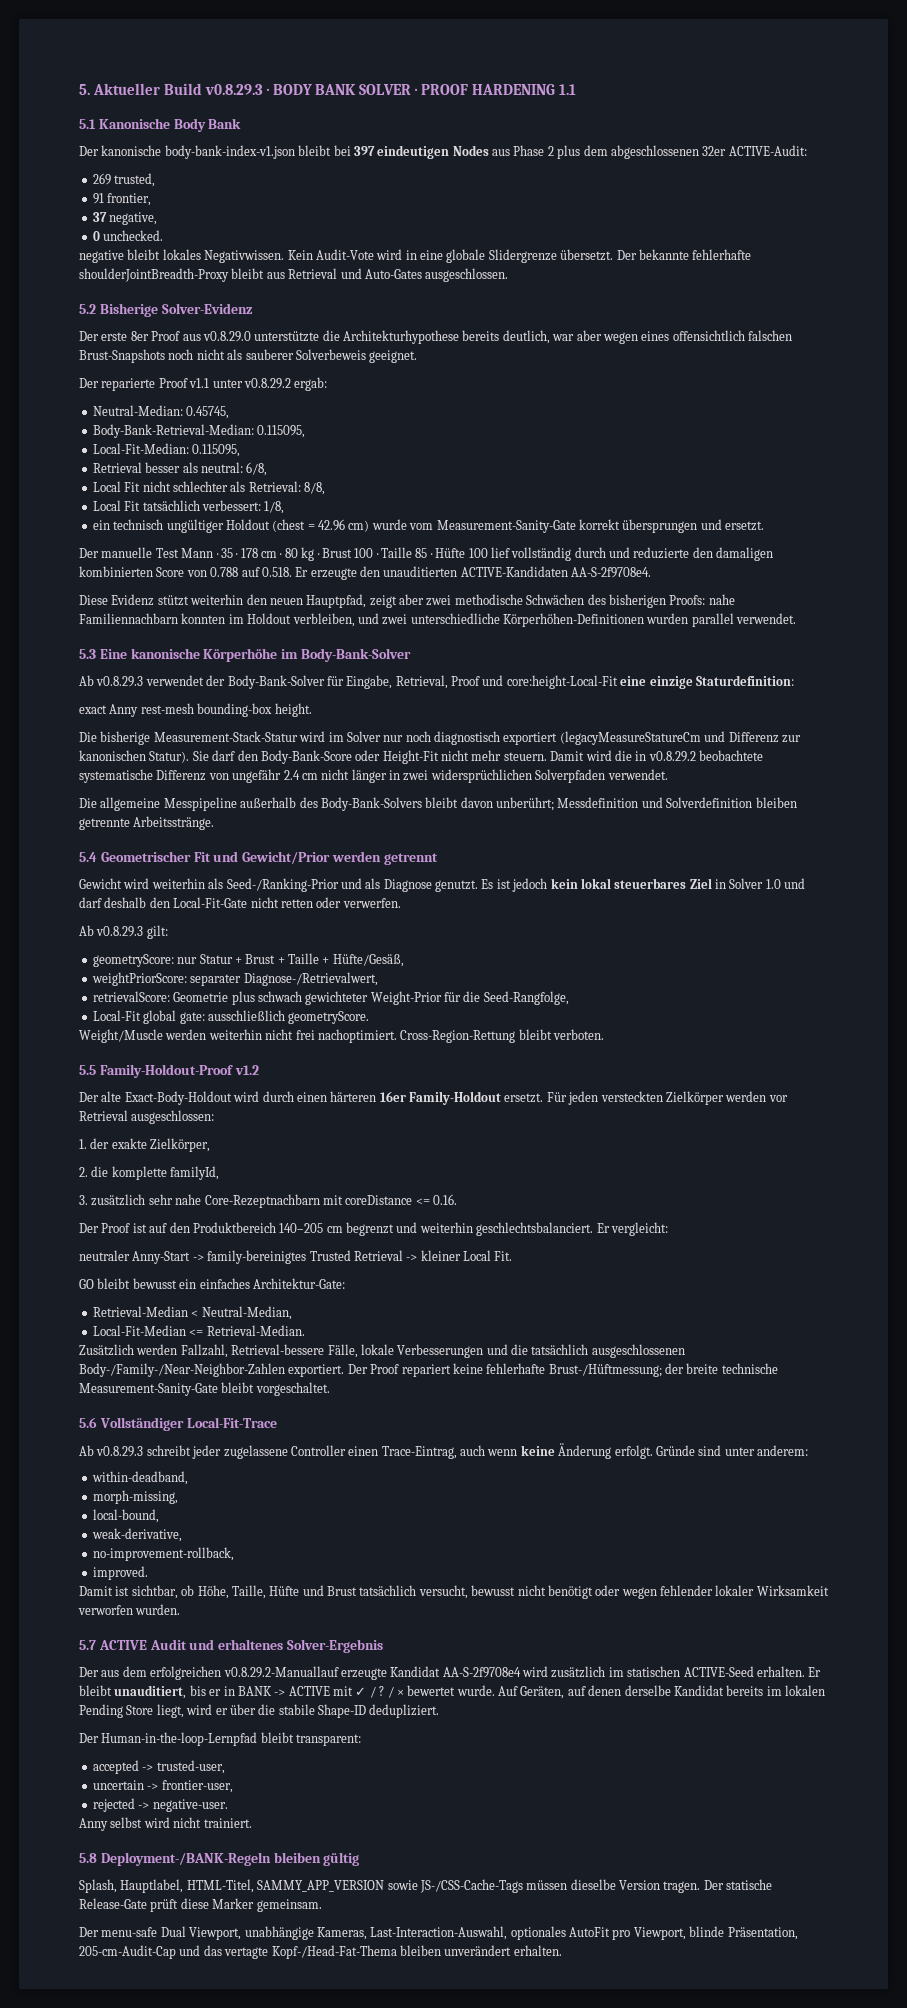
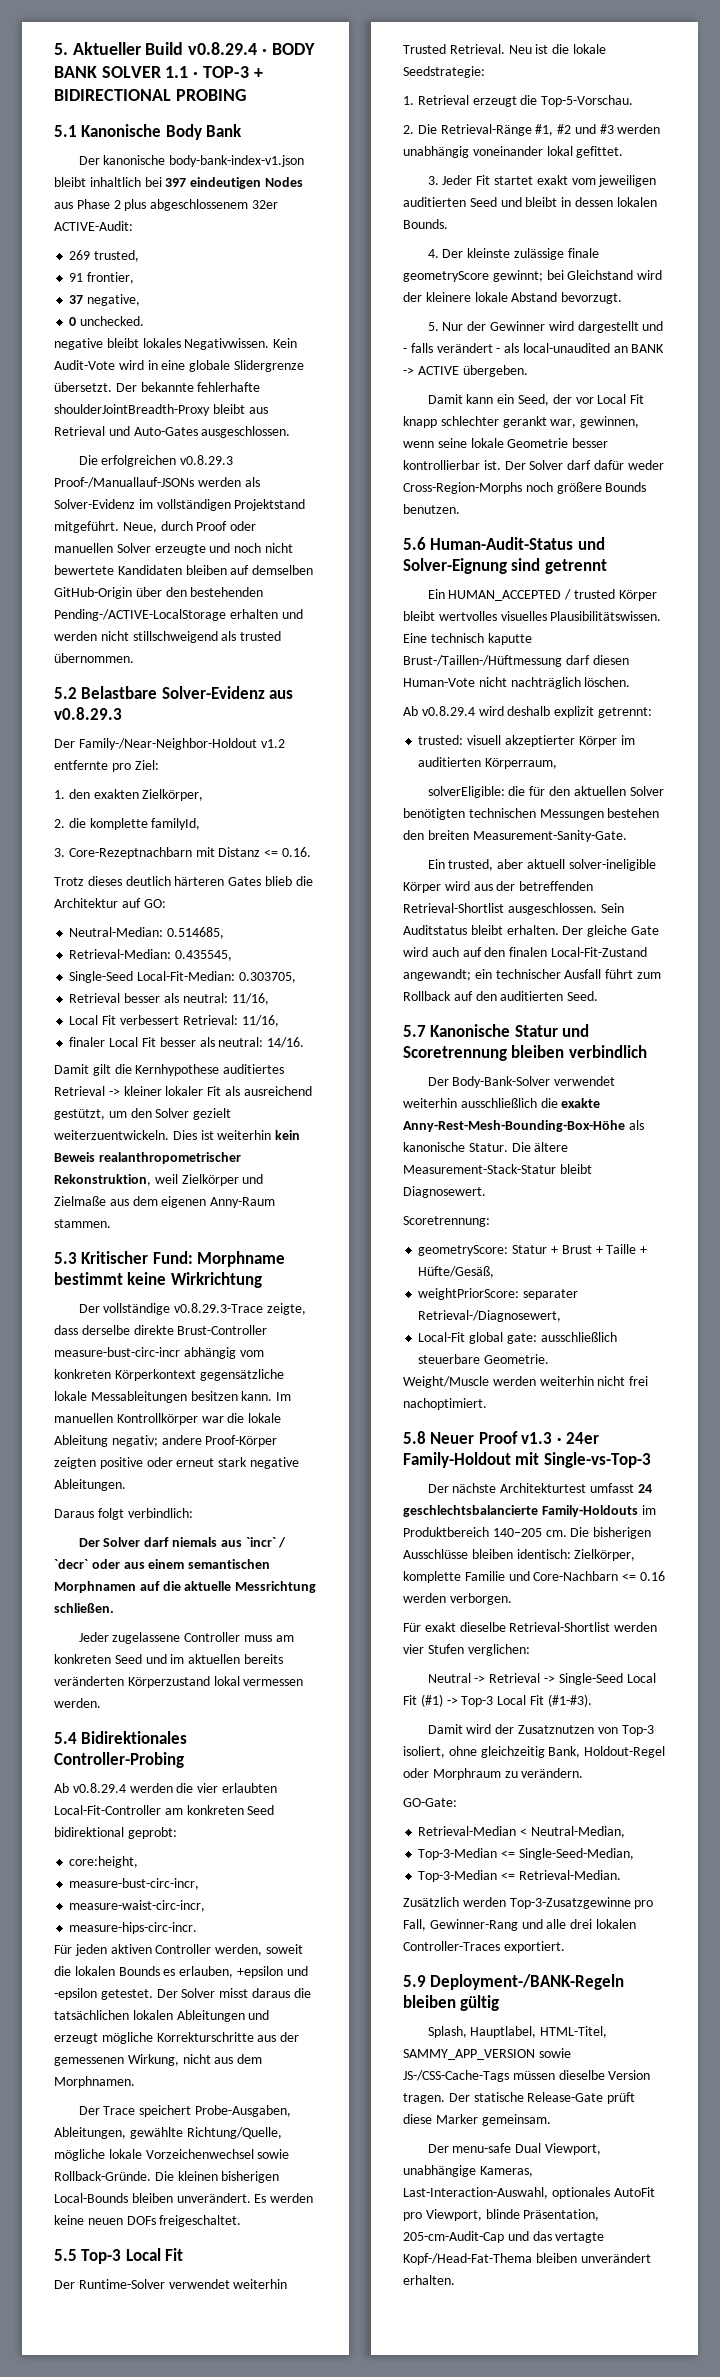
- 5. Aktueller Build v0.8.29.3 · BODY BANK SOLVER · PROOF HARDENING 1.1
+ 5. Aktueller Build v0.8.29.4 · BODY BANK SOLVER 1.1 · TOP-3 + BIDIRECTIONAL PROBING
- Der kanonische body-bank-index-v1.json bleibt bei 397 eindeutigen Nodes aus Phase 2 plus dem abgeschlossenen 32er ACTIVE-Audit:
+ Der kanonische body-bank-index-v1.json bleibt inhaltlich bei 397 eindeutigen Nodes aus Phase 2 plus abgeschlossenem 32er ACTIVE-Audit:
+ Die erfolgreichen v0.8.29.3 Proof-/Manuallauf-JSONs werden als Solver-Evidenz im vollständigen Projektstand mitgeführt. Neue, durch Proof oder manuellen Solver erzeugte und noch nicht bewertete Kandidaten bleiben auf demselben GitHub-Origin über den bestehenden Pending-/ACTIVE-LocalStorage erhalten und werden nicht stillschweigend als trusted übernommen.
- 5.2 Bisherige Solver-Evidenz
- Der erste 8er Proof aus v0.8.29.0 unterstützte die Architekturhypothese bereits deutlich, war aber wegen eines offensichtlich falschen Brust-Snapshots noch nicht als sauberer Solverbeweis geeignet.
- Der reparierte Proof v1.1 unter v0.8.29.2 ergab:
- Neutral-Median: 0.45745,
- Body-Bank-Retrieval-Median: 0.115095,
- Local-Fit-Median: 0.115095,
+ 5.2 Belastbare Solver-Evidenz aus v0.8.29.3
+ Der Family-/Near-Neighbor-Holdout v1.2 entfernte pro Ziel:
+ 1. den exakten Zielkörper,
+ 2. die komplette familyId,
+ 3. Core-Rezeptnachbarn mit Distanz <= 0.16.
+ Trotz dieses deutlich härteren Gates blieb die Architektur auf GO:
+ Neutral-Median: 0.514685,
+ Retrieval-Median: 0.435545,
+ Single-Seed Local-Fit-Median: 0.303705,
- Retrieval besser als neutral: 6/8,
- Local Fit nicht schlechter als Retrieval: 8/8,
- Local Fit tatsächlich verbessert: 1/8,
- ein technisch ungültiger Holdout (chest = 42.96 cm) wurde vom Measurement-Sanity-Gate korrekt übersprungen und ersetzt.
- Der manuelle Test Mann · 35 · 178 cm · 80 kg · Brust 100 · Taille 85 · Hüfte 100 lief vollständig durch und reduzierte den damaligen kombinierten Score von 0.788 auf 0.518. Er erzeugte den unauditierten ACTIVE-Kandidaten AA-S-2f9708e4.
- Diese Evidenz stützt weiterhin den neuen Hauptpfad, zeigt aber zwei methodische Schwächen des bisherigen Proofs: nahe Familiennachbarn konnten im Holdout verbleiben, und zwei unterschiedliche Körperhöhen-Definitionen wurden parallel verwendet.
- 5.3 Eine kanonische Körperhöhe im Body-Bank-Solver
- Ab v0.8.29.3 verwendet der Body-Bank-Solver für Eingabe, Retrieval, Proof und core:height-Local-Fit eine einzige Staturdefinition:
- exact Anny rest-mesh bounding-box height.
- Die bisherige Measurement-Stack-Statur wird im Solver nur noch diagnostisch exportiert (legacyMeasureStatureCm und Differenz zur kanonischen Statur). Sie darf den Body-Bank-Score oder Height-Fit nicht mehr steuern. Damit wird die in v0.8.29.2 beobachtete systematische Differenz von ungefähr 2.4 cm nicht länger in zwei widersprüchlichen Solverpfaden verwendet.
- Die allgemeine Messpipeline außerhalb des Body-Bank-Solvers bleibt davon unberührt; Messdefinition und Solverdefinition bleiben getrennte Arbeitsstränge.
- 5.4 Geometrischer Fit und Gewicht/Prior werden getrennt
- Gewicht wird weiterhin als Seed-/Ranking-Prior und als Diagnose genutzt. Es ist jedoch kein lokal steuerbares Ziel in Solver 1.0 und darf deshalb den Local-Fit-Gate nicht retten oder verwerfen.
- Ab v0.8.29.3 gilt:
+ Retrieval besser als neutral: 11/16,
+ Local Fit verbessert Retrieval: 11/16,
+ finaler Local Fit besser als neutral: 14/16.
+ Damit gilt die Kernhypothese auditiertes Retrieval -> kleiner lokaler Fit als ausreichend gestützt, um den Solver gezielt weiterzuentwickeln. Dies ist weiterhin kein Beweis realanthropometrischer Rekonstruktion, weil Zielkörper und Zielmaße aus dem eigenen Anny-Raum stammen.
+ 5.3 Kritischer Fund: Morphname bestimmt keine Wirkrichtung
+ Der vollständige v0.8.29.3-Trace zeigte, dass derselbe direkte Brust-Controller measure-bust-circ-incr abhängig vom konkreten Körperkontext gegensätzliche lokale Messableitungen besitzen kann. Im manuellen Kontrollkörper war die lokale Ableitung negativ; andere Proof-Körper zeigten positive oder erneut stark negative Ableitungen.
+ Daraus folgt verbindlich:
+ Der Solver darf niemals aus `incr` / `decr` oder aus einem semantischen Morphnamen auf die aktuelle Messrichtung schließen.
+ Jeder zugelassene Controller muss am konkreten Seed und im aktuellen bereits veränderten Körperzustand lokal vermessen werden.
+ 5.4 Bidirektionales Controller-Probing
+ Ab v0.8.29.4 werden die vier erlaubten Local-Fit-Controller am konkreten Seed bidirektional geprobt:
+ core:height,
+ measure-bust-circ-incr,
+ measure-waist-circ-incr,
+ measure-hips-circ-incr.
+ Für jeden aktiven Controller werden, soweit die lokalen Bounds es erlauben, +epsilon und -epsilon getestet. Der Solver misst daraus die tatsächlichen lokalen Ableitungen und erzeugt mögliche Korrekturschritte aus der gemessenen Wirkung, nicht aus dem Morphnamen.
+ Der Trace speichert Probe-Ausgaben, Ableitungen, gewählte Richtung/Quelle, mögliche lokale Vorzeichenwechsel sowie Rollback-Gründe. Die kleinen bisherigen Local-Bounds bleiben unverändert. Es werden keine neuen DOFs freigeschaltet.
+ 5.5 Top-3 Local Fit
+ Der Runtime-Solver verwendet weiterhin Trusted Retrieval. Neu ist die lokale Seedstrategie:
+ 1. Retrieval erzeugt die Top-5-Vorschau.
+ 2. Die Retrieval-Ränge #1, #2 und #3 werden unabhängig voneinander lokal gefittet.
+ 3. Jeder Fit startet exakt vom jeweiligen auditierten Seed und bleibt in dessen lokalen Bounds.
+ 4. Der kleinste zulässige finale geometryScore gewinnt; bei Gleichstand wird der kleinere lokale Abstand bevorzugt.
+ 5. Nur der Gewinner wird dargestellt und - falls verändert - als local-unaudited an BANK -> ACTIVE übergeben.
+ Damit kann ein Seed, der vor Local Fit knapp schlechter gerankt war, gewinnen, wenn seine lokale Geometrie besser kontrollierbar ist. Der Solver darf dafür weder Cross-Region-Morphs noch größere Bounds benutzen.
+ 5.6 Human-Audit-Status und Solver-Eignung sind getrennt
+ Ein HUMAN_ACCEPTED / trusted Körper bleibt wertvolles visuelles Plausibilitätswissen. Eine technisch kaputte Brust-/Taillen-/Hüftmessung darf diesen Human-Vote nicht nachträglich löschen.
+ Ab v0.8.29.4 wird deshalb explizit getrennt:
+ trusted: visuell akzeptierter Körper im auditierten Körperraum,
+ solverEligible: die für den aktuellen Solver benötigten technischen Messungen bestehen den breiten Measurement-Sanity-Gate.
+ Ein trusted, aber aktuell solver-ineligible Körper wird aus der betreffenden Retrieval-Shortlist ausgeschlossen. Sein Auditstatus bleibt erhalten. Der gleiche Gate wird auch auf den finalen Local-Fit-Zustand angewandt; ein technischer Ausfall führt zum Rollback auf den auditierten Seed.
+ 5.7 Kanonische Statur und Scoretrennung bleiben verbindlich
+ Der Body-Bank-Solver verwendet weiterhin ausschließlich die exakte Anny-Rest-Mesh-Bounding-Box-Höhe als kanonische Statur. Die ältere Measurement-Stack-Statur bleibt Diagnosewert.
+ Scoretrennung:
- geometryScore: nur Statur + Brust + Taille + Hüfte/Gesäß,
+ geometryScore: Statur + Brust + Taille + Hüfte/Gesäß,
- weightPriorScore: separater Diagnose-/Retrievalwert,
- retrievalScore: Geometrie plus schwach gewichteter Weight-Prior für die Seed-Rangfolge,
+ weightPriorScore: separater Retrieval-/Diagnosewert,
- Local-Fit global gate: ausschließlich geometryScore.
+ Local-Fit global gate: ausschließlich steuerbare Geometrie.
- Weight/Muscle werden weiterhin nicht frei nachoptimiert. Cross-Region-Rettung bleibt verboten.
- 5.5 Family-Holdout-Proof v1.2
- Der alte Exact-Body-Holdout wird durch einen härteren 16er Family-Holdout ersetzt. Für jeden versteckten Zielkörper werden vor Retrieval ausgeschlossen:
- 1. der exakte Zielkörper,
- 2. die komplette familyId,
- 3. zusätzlich sehr nahe Core-Rezeptnachbarn mit coreDistance <= 0.16.
- Der Proof ist auf den Produktbereich 140–205 cm begrenzt und weiterhin geschlechtsbalanciert. Er vergleicht:
- neutraler Anny-Start -> family-bereinigtes Trusted Retrieval -> kleiner Local Fit.
- GO bleibt bewusst ein einfaches Architektur-Gate:
+ Weight/Muscle werden weiterhin nicht frei nachoptimiert.
+ 5.8 Neuer Proof v1.3 · 24er Family-Holdout mit Single-vs-Top-3
+ Der nächste Architekturtest umfasst 24 geschlechtsbalancierte Family-Holdouts im Produktbereich 140–205 cm. Die bisherigen Ausschlüsse bleiben identisch: Zielkörper, komplette Familie und Core-Nachbarn <= 0.16 werden verborgen.
+ Für exakt dieselbe Retrieval-Shortlist werden vier Stufen verglichen:
+ Neutral -> Retrieval -> Single-Seed Local Fit (#1) -> Top-3 Local Fit (#1-#3).
+ Damit wird der Zusatznutzen von Top-3 isoliert, ohne gleichzeitig Bank, Holdout-Regel oder Morphraum zu verändern.
+ GO-Gate:
- Local-Fit-Median <= Retrieval-Median.
+ Top-3-Median <= Single-Seed-Median,
+ Top-3-Median <= Retrieval-Median.
- Zusätzlich werden Fallzahl, Retrieval-bessere Fälle, lokale Verbesserungen und die tatsächlich ausgeschlossenen Body-/Family-/Near-Neighbor-Zahlen exportiert. Der Proof repariert keine fehlerhafte Brust-/Hüftmessung; der breite technische Measurement-Sanity-Gate bleibt vorgeschaltet.
- 5.6 Vollständiger Local-Fit-Trace
- Ab v0.8.29.3 schreibt jeder zugelassene Controller einen Trace-Eintrag, auch wenn keine Änderung erfolgt. Gründe sind unter anderem:
- within-deadband,
- morph-missing,
- local-bound,
- weak-derivative,
- no-improvement-rollback,
- improved.
- Damit ist sichtbar, ob Höhe, Taille, Hüfte und Brust tatsächlich versucht, bewusst nicht benötigt oder wegen fehlender lokaler Wirksamkeit verworfen wurden.
- 5.7 ACTIVE Audit und erhaltenes Solver-Ergebnis
- Der aus dem erfolgreichen v0.8.29.2-Manuallauf erzeugte Kandidat AA-S-2f9708e4 wird zusätzlich im statischen ACTIVE-Seed erhalten. Er bleibt unauditiert, bis er in BANK -> ACTIVE mit ✓ / ? / × bewertet wurde. Auf Geräten, auf denen derselbe Kandidat bereits im lokalen Pending Store liegt, wird er über die stabile Shape-ID dedupliziert.
- Der Human-in-the-loop-Lernpfad bleibt transparent:
- accepted -> trusted-user,
- uncertain -> frontier-user,
- rejected -> negative-user.
- Anny selbst wird nicht trainiert.
- 5.8 Deployment-/BANK-Regeln bleiben gültig
+ Zusätzlich werden Top-3-Zusatzgewinne pro Fall, Gewinner-Rang und alle drei lokalen Controller-Traces exportiert.
+ 5.9 Deployment-/BANK-Regeln bleiben gültig

